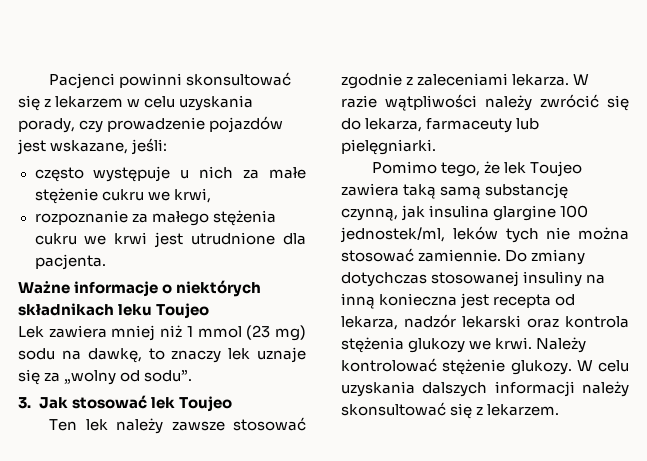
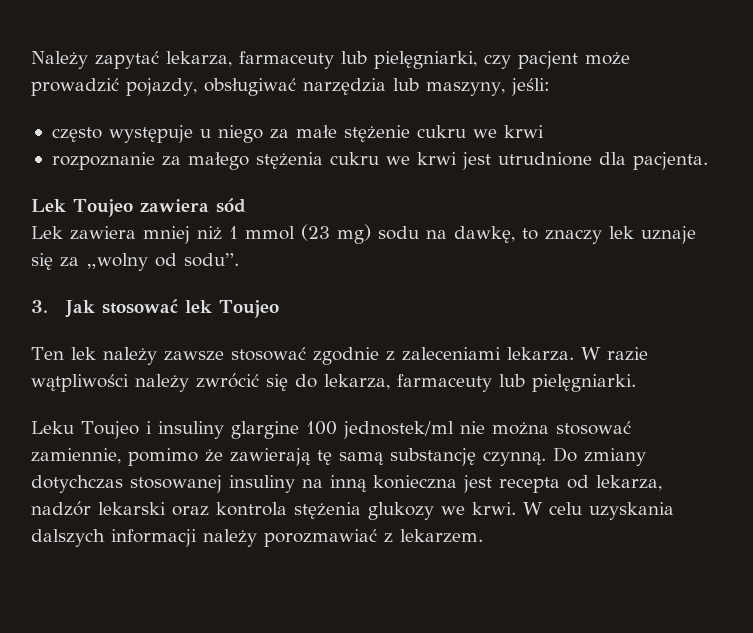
- Pacjenci powinni skonsultować się z lekarzem w celu uzyskania porady, czy prowadzenie pojazdów jest wskazane, jeśli:
+ Należy zapytać lekarza, farmaceuty lub pielęgniarki, czy pacjent może prowadzić pojazdy, obsługiwać narzędzia lub maszyny, jeśli:
- często występuje u nich za małe stężenie cukru we krwi,
+ często występuje u niego za małe stężenie cukru we krwi
- Ważne informacje o niektórych składnikach leku Toujeo
+ Lek Toujeo zawiera sód
- Pomimo tego, że lek Toujeo zawiera taką samą substancję czynną, jak insulina glargine 100 jednostek/ml, leków tych nie można stosować zamiennie.
+ Leku Toujeo i insuliny glargine 100 jednostek/ml nie można stosować zamiennie, pomimo że zawierają tę samą substancję czynną.
- Należy kontrolować stężenie glukozy.
- W celu uzyskania dalszych informacji należy skonsultować się z lekarzem.
+ W celu uzyskania dalszych informacji należy porozmawiać z lekarzem.

